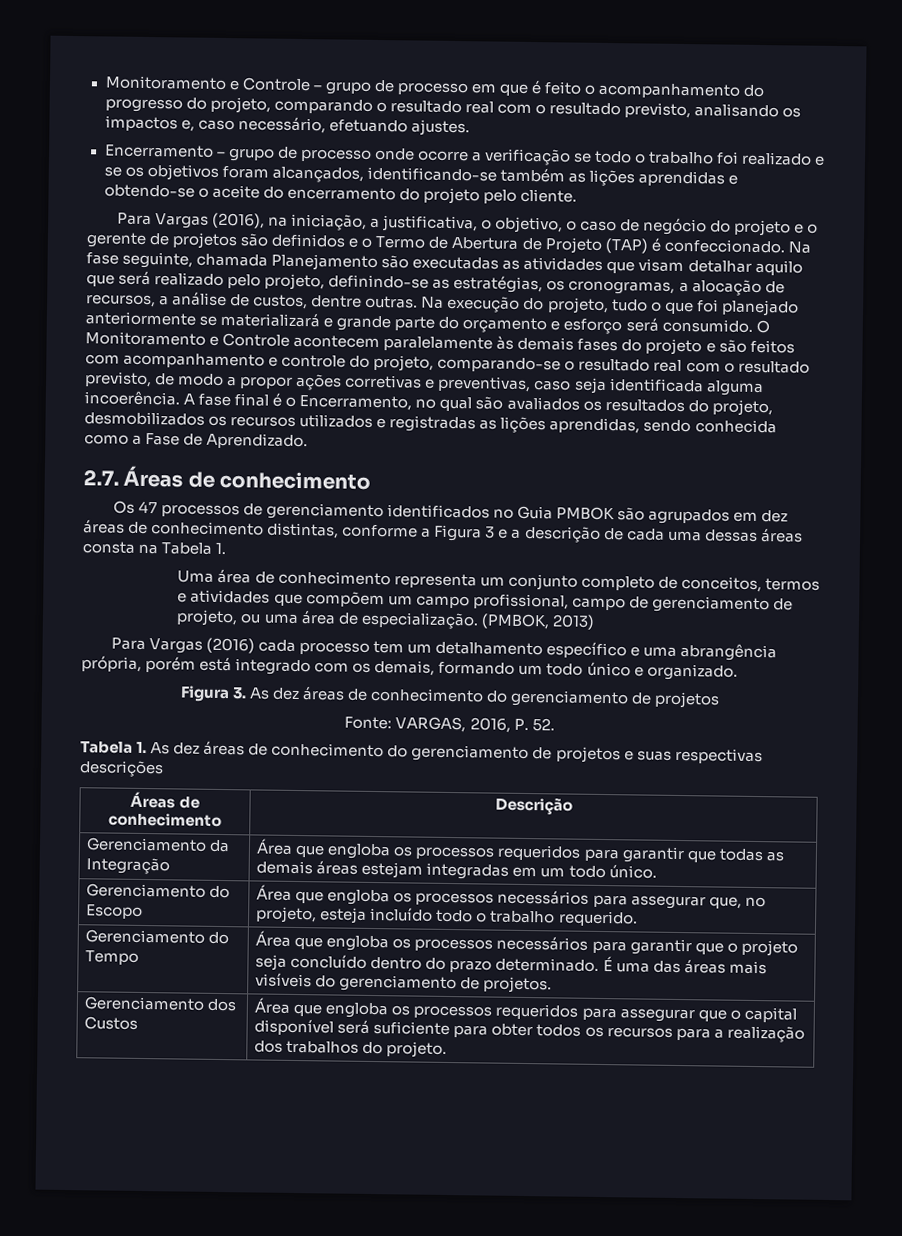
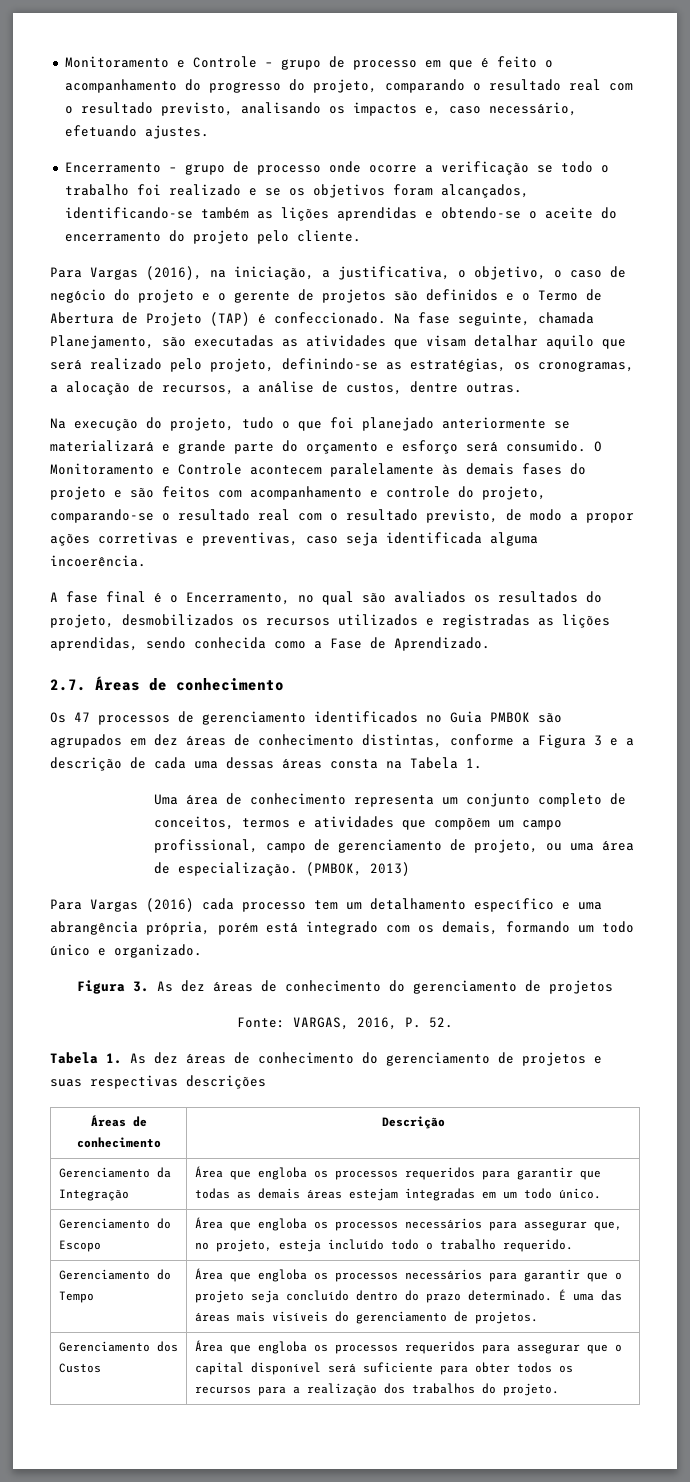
- Na fase seguinte, chamada Planejamento são executadas as atividades que visam detalhar aquilo que será realizado pelo projeto, definindo-se as estratégias, os cronogramas, a alocação de recursos, a análise de custos, dentre outras. Na execução do projeto, tudo o que foi planejado anteriormente se materializará e grande parte do orçamento e esforço será consumido.
+ Na fase seguinte, chamada Planejamento, são executadas as atividades que visam detalhar aquilo que será realizado pelo projeto, definindo-se as estratégias, os cronogramas, a alocação de recursos, a análise de custos, dentre outras.
+ Na execução do projeto, tudo o que foi planejado anteriormente se materializará e grande parte do orçamento e esforço será consumido.
- O Monitoramento e Controle acontecem paralelamente às demais fases do projeto e são feitos com acompanhamento e controle do projeto, comparando-se o resultado real com o resultado previsto, de modo a propor ações corretivas e preventivas, caso seja identificada alguma incoerência. A fase final é o Encerramento, no qual são avaliados os resultados do projeto, desmobilizados os recursos utilizados e registradas as lições aprendidas, sendo conhecida como a Fase de Aprendizado.
+ O Monitoramento e Controle acontecem paralelamente às demais fases do projeto e são feitos com acompanhamento e controle do projeto, comparando-se o resultado real com o resultado previsto, de modo a propor ações corretivas e preventivas, caso seja identificada alguma incoerência.
+ A fase final é o Encerramento, no qual são avaliados os resultados do projeto, desmobilizados os recursos utilizados e registradas as lições aprendidas, sendo conhecida como a Fase de Aprendizado.

